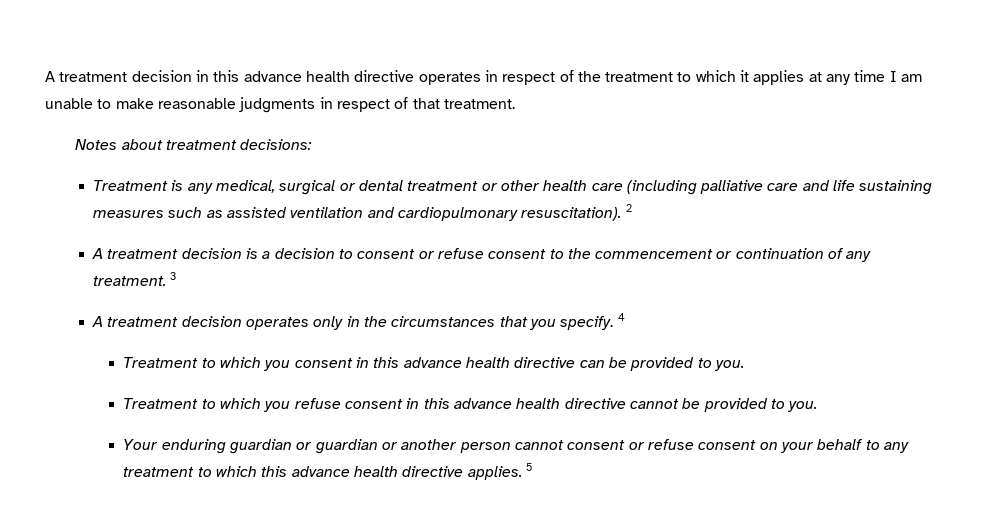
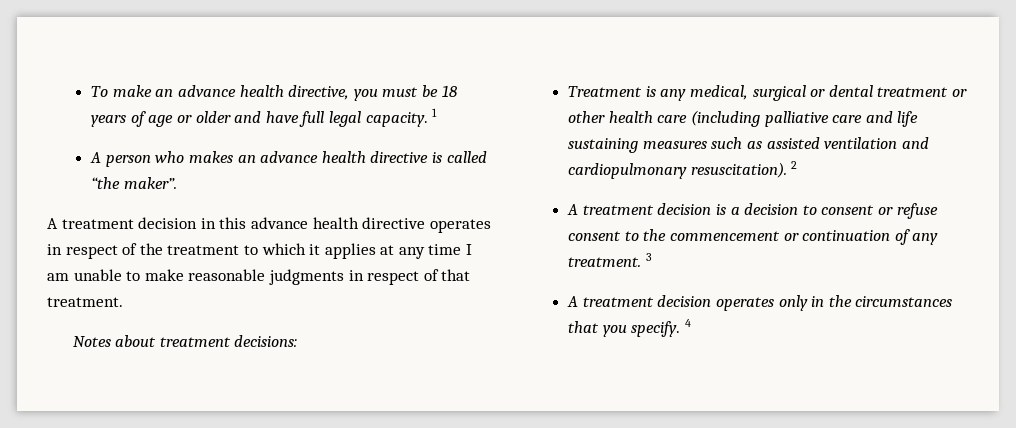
+ To make an advance health directive, you must be 18 years of age or older and have full legal capacity. 1
+ A person who makes an advance health directive is called “the maker”.
- Treatment to which you consent in this advance health directive can be provided to you.
- Treatment to which you refuse consent in this advance health directive cannot be provided to you.
- Your enduring guardian or guardian or another person cannot consent or refuse consent on your behalf to any treatment to which this advance health directive applies. 5

